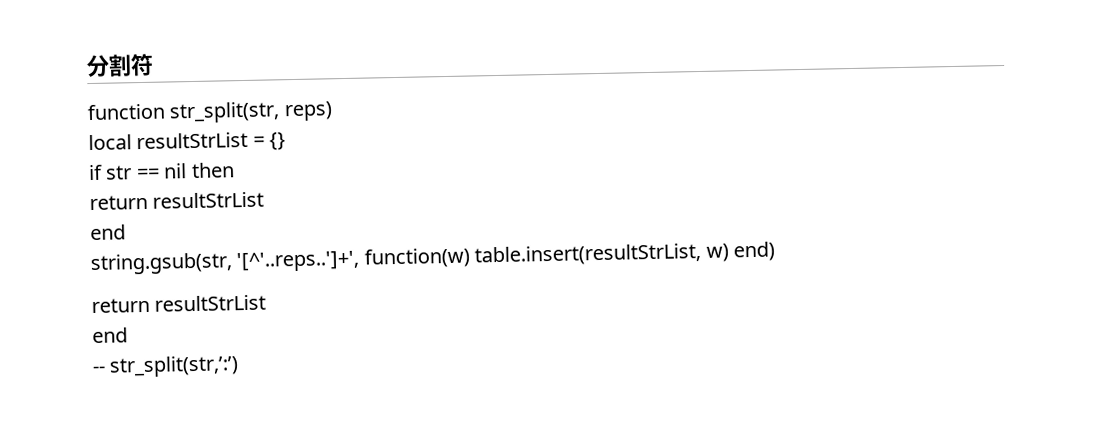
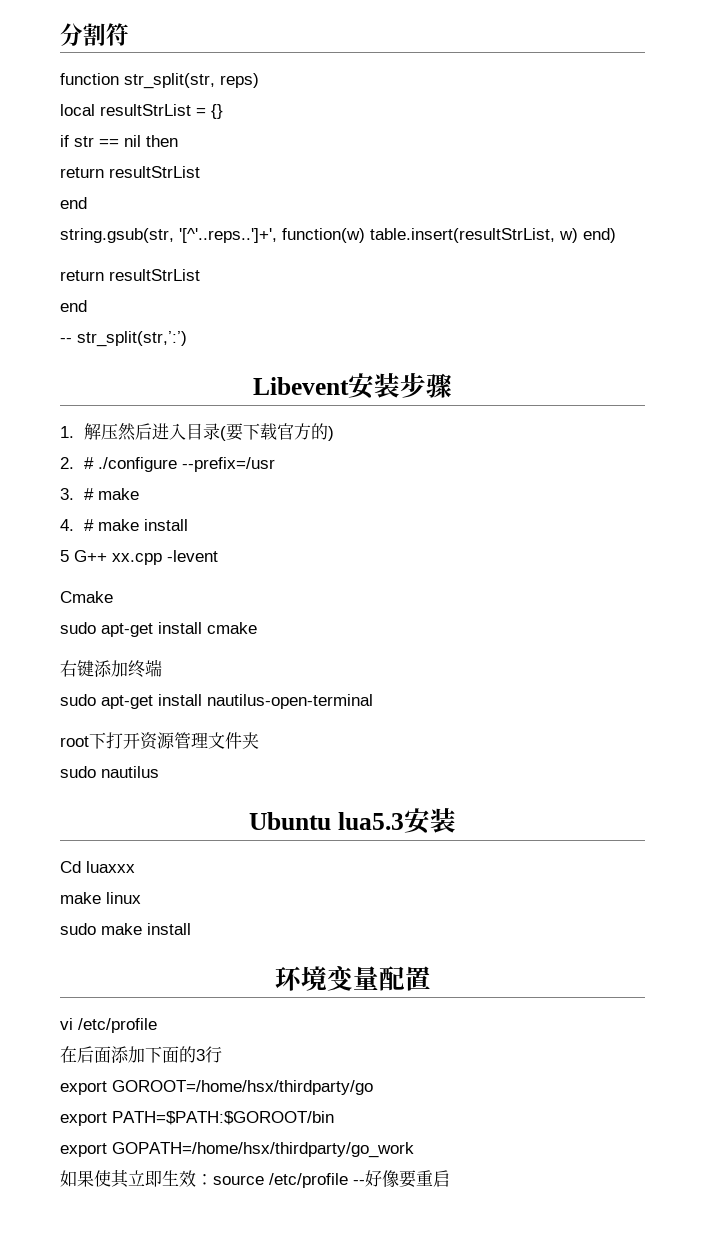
+ Libevent安装步骤
+ 1.解压然后进入目录(要下载官方的)
+ 2. # ./configure --prefix=/usr
+ 3. # make
+ 4. # make install
+ 5 G++ xx.cpp -levent
+ Cmake
+ sudo apt-get install cmake
+ 右键添加终端
+ sudo apt-get install nautilus-open-terminal
+ root下打开资源管理文件夹
+ sudo nautilus
+ Ubuntu lua5.3安装
+ Cd luaxxx
+ make linux
+ sudo make install
+ 环境变量配置
+ vi /etc/profile
+ 在后面添加下面的3行
+ export GOROOT=/home/hsx/thirdparty/go
+ export PATH=$PATH:$GOROOT/bin
+ export GOPATH=/home/hsx/thirdparty/go_work
+ 如果使其立即生效：source /etc/profile --好像要重启

